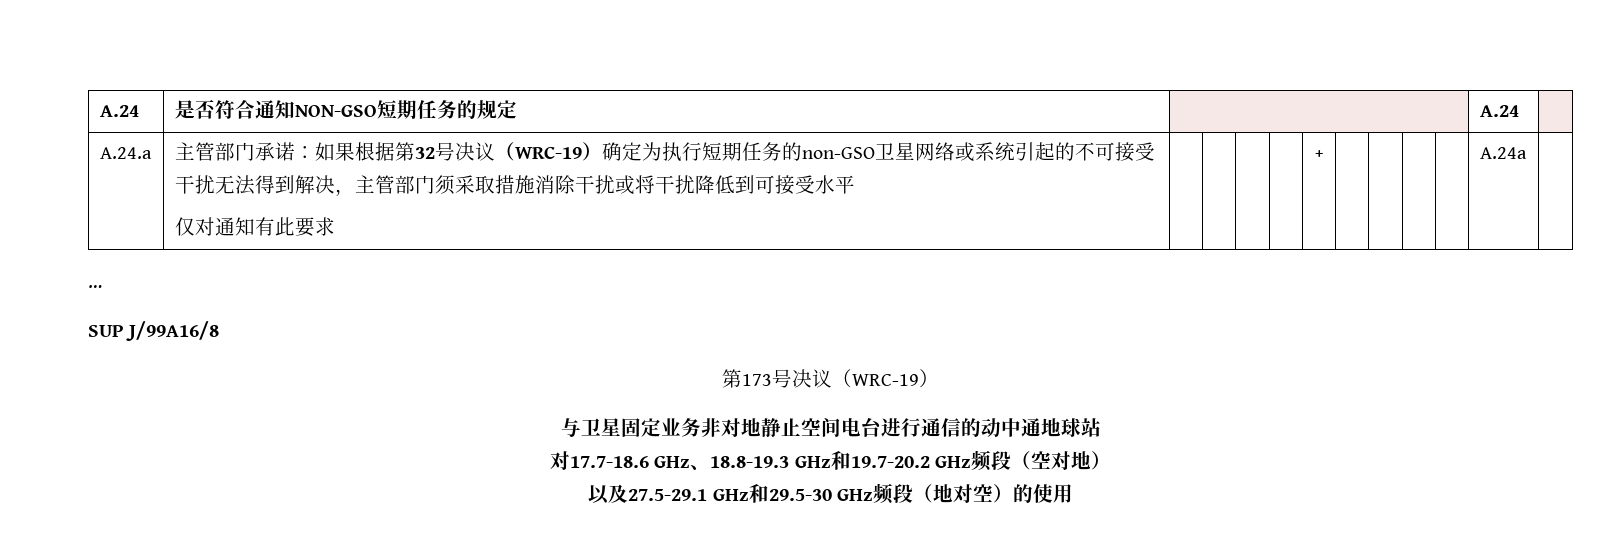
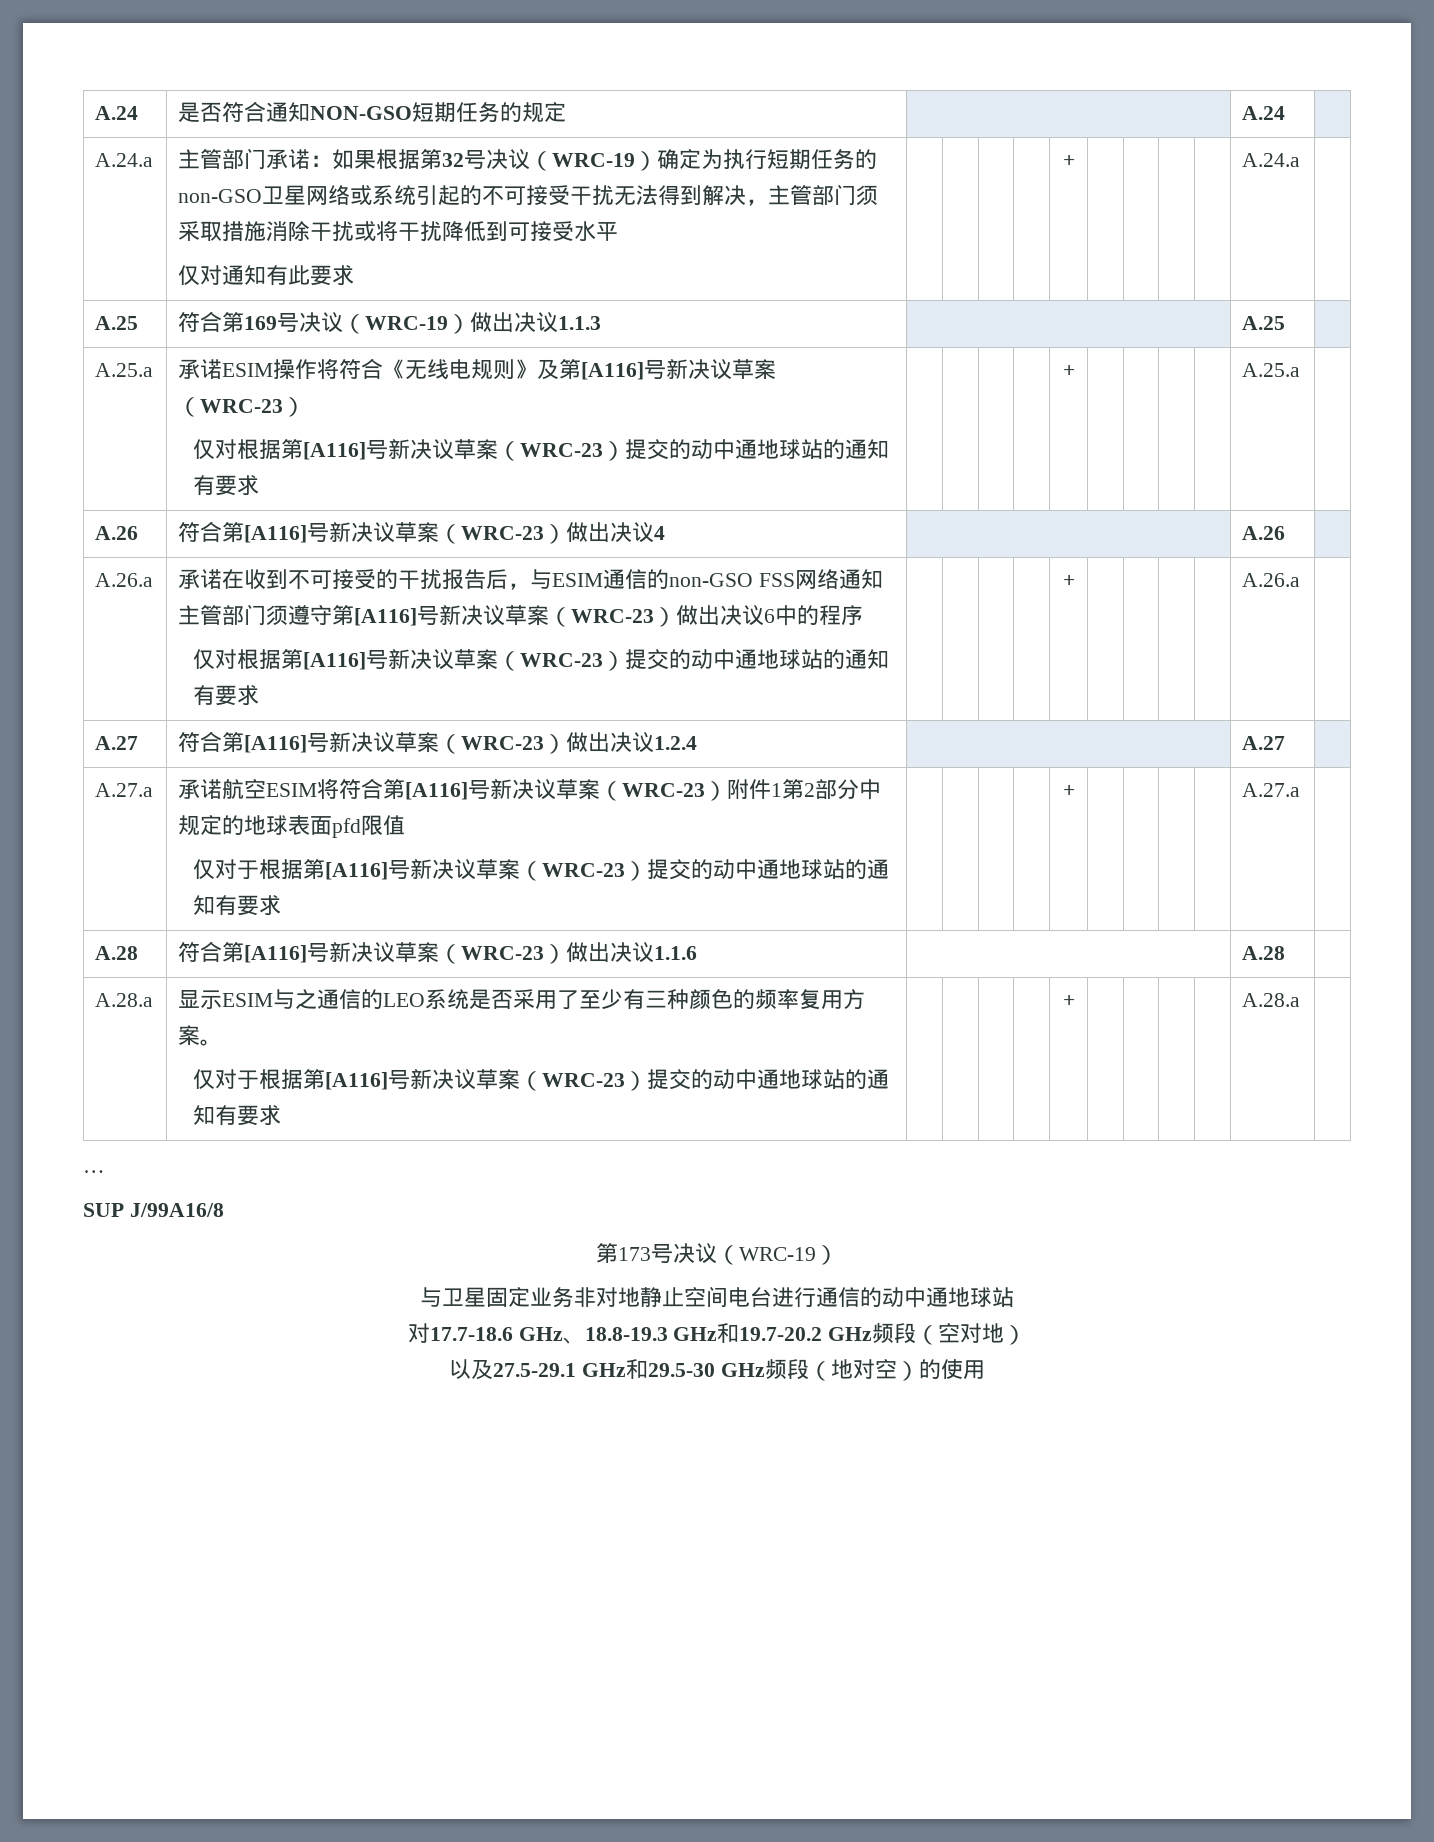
- + | | | | | A.24a
+ + | | | | | A.24.a |
+ A.25 | 符合第169号决议（WRC-19）做出决议1.1.3 | | A.25 |
+ A.25.a | 承诺ESIM操作将符合《无线电规则》及第[A116]号新决议草案（WRC-23）
+ 仅对根据第[A116]号新决议草案（WRC-23）提交的动中通地球站的通知有要求 | | | | | + | | | | | A.25.a |
+ A.26 | 符合第[A116]号新决议草案（WRC-23）做出决议4 | | A.26 |
+ A.26.a | 承诺在收到不可接受的干扰报告后，与ESIM通信的non-GSO FSS网络通知主管部门须遵守第[A116]号新决议草案（WRC-23）做出决议6中的程序
+ 仅对根据第[A116]号新决议草案（WRC-23）提交的动中通地球站的通知有要求 | | | | | + | | | | | A.26.a |
+ A.27 | 符合第[A116]号新决议草案（WRC-23）做出决议1.2.4 | | A.27 |
+ A.27.a | 承诺航空ESIM将符合第[A116]号新决议草案（WRC-23）附件1第2部分中规定的地球表面pfd限值
+ 仅对于根据第[A116]号新决议草案（WRC-23）提交的动中通地球站的通知有要求 | | | | | + | | | | | A.27.a |
+ A.28 | 符合第[A116]号新决议草案（WRC-23）做出决议1.1.6 | | A.28 |
+ A.28.a | 显示ESIM与之通信的LEO系统是否采用了至少有三种颜色的频率复用方案。
+ 仅对于根据第[A116]号新决议草案（WRC-23）提交的动中通地球站的通知有要求 | | | | | + | | | | | A.28.a |

